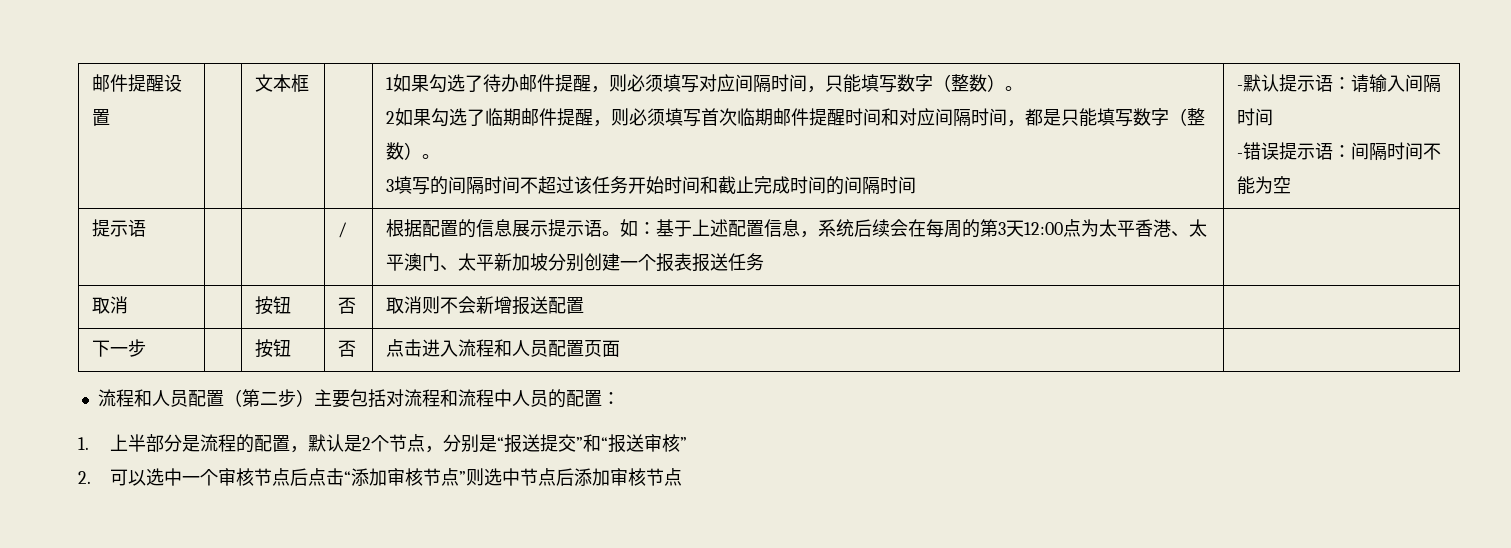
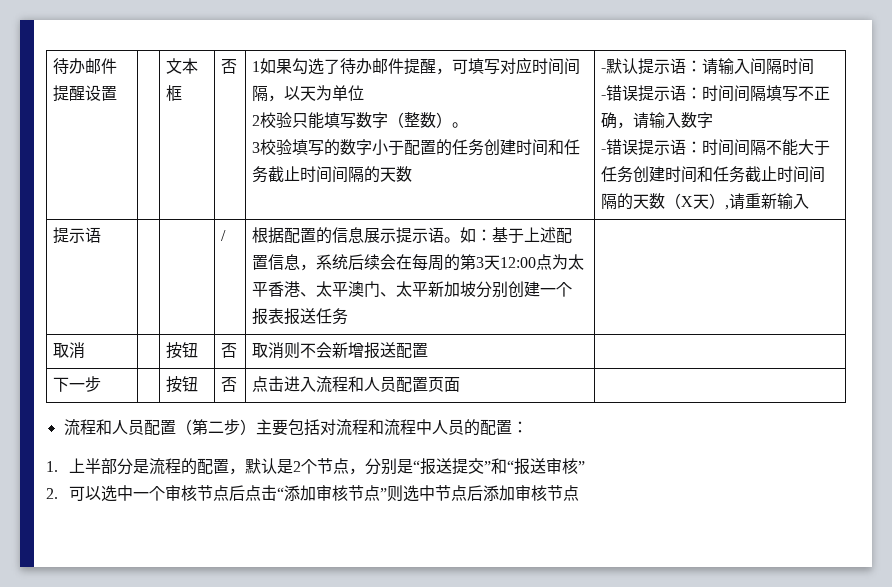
- 邮件提醒设置
+ 待办邮件提醒设置
- 文本框
+ 文本框 | 否
- 1如果勾选了待办邮件提醒，则必须填写对应间隔时间，只能填写数字（整数）。
- 2如果勾选了临期邮件提醒，则必须填写首次临期邮件提醒时间和对应间隔时间，都是只能填写数字（整数）。
+ 1如果勾选了待办邮件提醒，可填写对应时间间隔，以天为单位
+ 2校验只能填写数字（整数）。
- 3填写的间隔时间不超过该任务开始时间和截止完成时间的间隔时间
+ 3校验填写的数字小于配置的任务创建时间和任务截止时间间隔的天数
- -错误提示语：间隔时间不能为空
+ -错误提示语：时间间隔填写不正确，请输入数字
+ -错误提示语：时间间隔不能大于任务创建时间和任务截止时间间隔的天数（X天）,请重新输入

